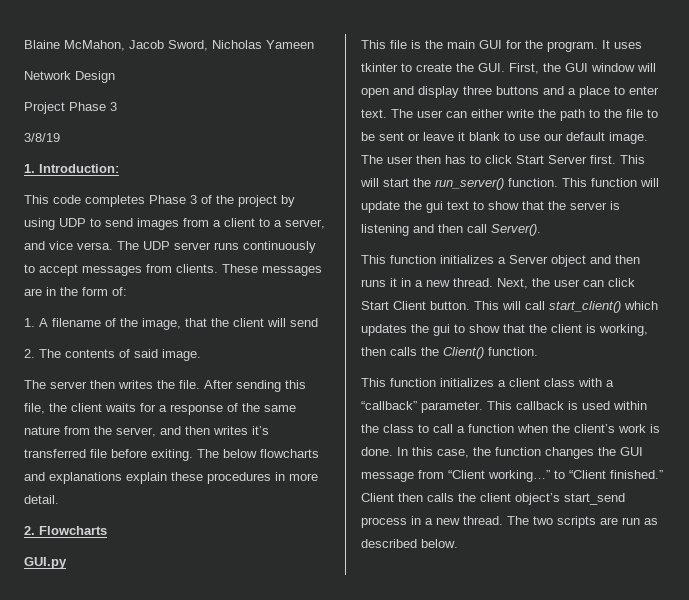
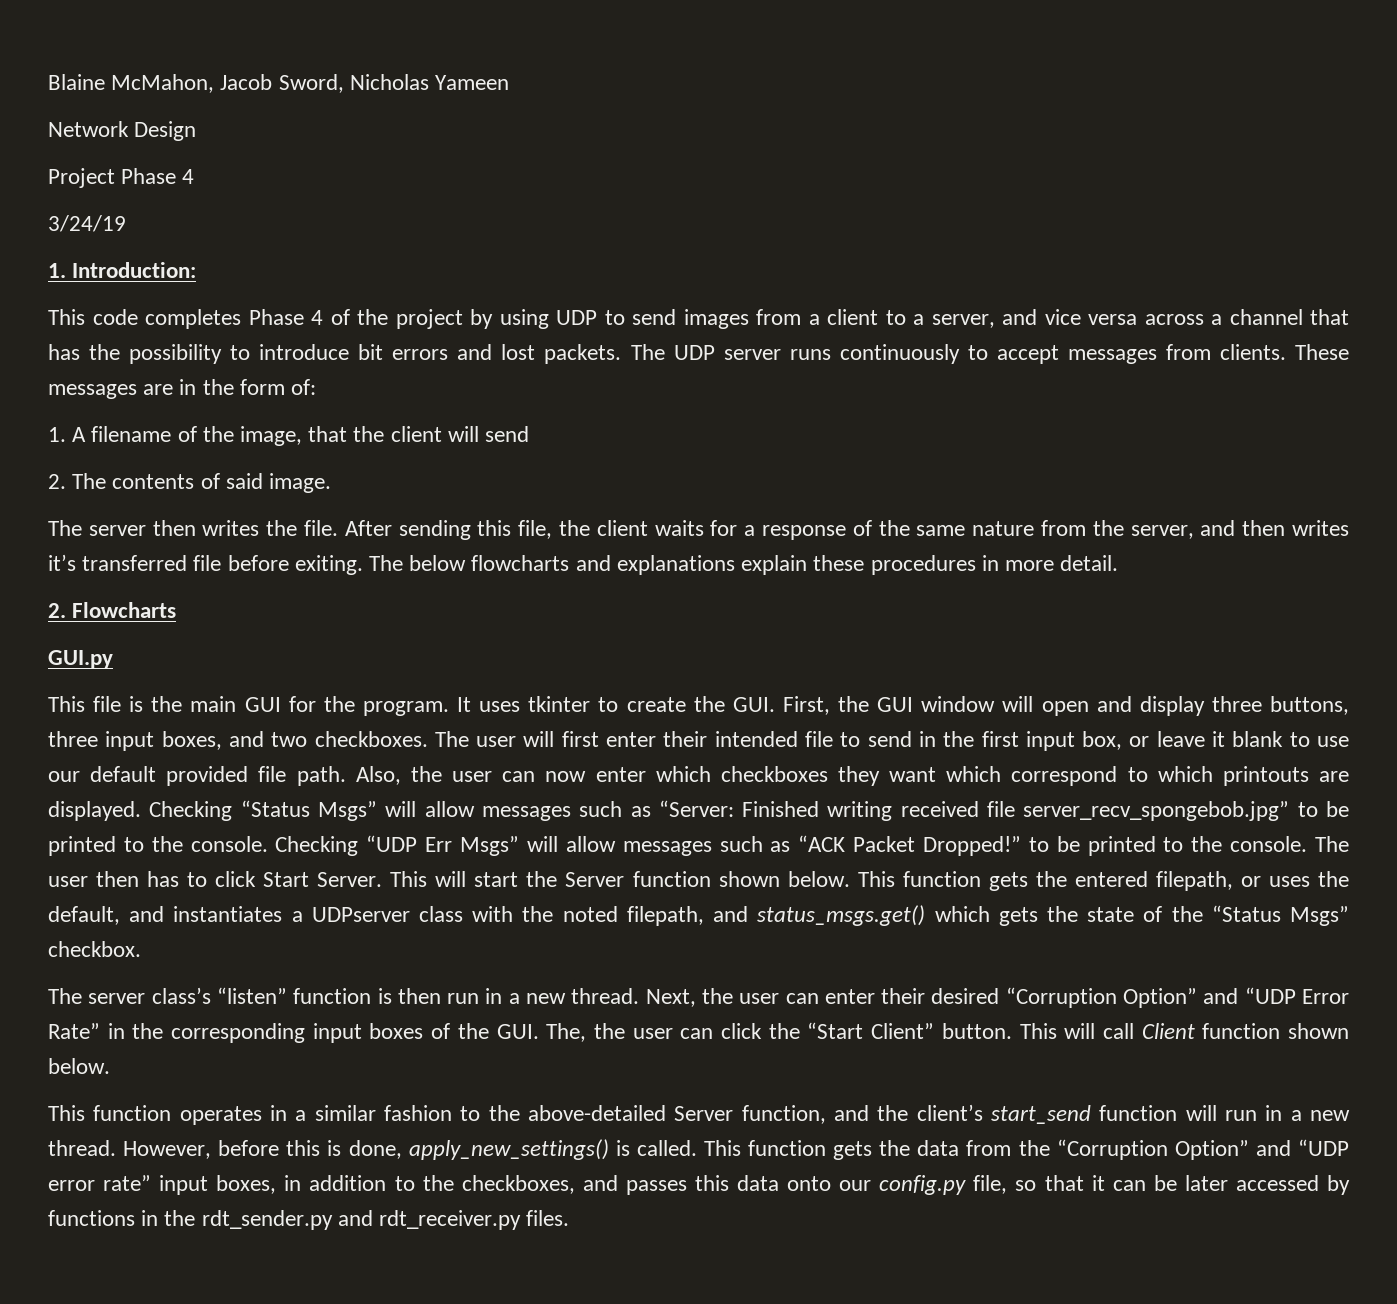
- Project Phase 3
- 3/8/19
+ Project Phase 4
+ 3/24/19
- This code completes Phase 3 of the project by using UDP to send images from a client to a server, and vice versa.
+ This code completes Phase 4 of the project by using UDP to send images from a client to a server, and vice versa across a channel that has the possibility to introduce bit errors and lost packets.
- It uses tkinter to create the GUI. First, the GUI window will open and display three buttons and a place to enter text. The user can either write the path to the file to be sent or leave it blank to use our default image.
+ It uses tkinter to create the GUI. First, the GUI window will open and display three buttons, three input boxes, and two checkboxes. The user will first enter their intended file to send in the first input box, or leave it blank to use our default provided file path. Also, the user can now enter which checkboxes they want which correspond to which printouts are displayed. Checking “Status Msgs” will allow messages such as “Server: Finished writing received file server_recv_spongebob.jpg” to be printed to the console. Checking “UDP Err Msgs” will allow messages such as “ACK Packet Dropped!” to be printed to the console.
- The user then has to click Start Server first.
+ The user then has to click Start Server.
- This will start the run_server() function. This function will update the gui text to show that the server is listening and then call Server().
- This function initializes a Server object and then runs it in a new thread.
+ This will start the Server function shown below. This function gets the entered filepath, or uses the default, and instantiates a UDPserver class with the noted filepath, and status_msgs.get() which gets the state of the “Status Msgs” checkbox.
+ The server class’s “listen” function is then run in a new thread.
- Next, the user can click Start Client button. This will call start_client() which updates the gui to show that the client is working, then calls the Client() function.
- This function initializes a client class with a “callback” parameter. This callback is used within the class to call a function when the client’s work is done. In this case, the function changes the GUI message from “Client working…” to “Client finished.” Client then calls the client object’s start_send process in a new thread. The two scripts are run as described below.
+ Next, the user can enter their desired “Corruption Option” and “UDP Error Rate” in the corresponding input boxes of the GUI. The, the user can click the “Start Client” button. This will call Client function shown below.
+ This function operates in a similar fashion to the above-detailed Server function, and the client’s start_send function will run in a new thread. However, before this is done, apply_new_settings() is called. This function gets the data from the “Corruption Option” and “UDP error rate” input boxes, in addition to the checkboxes, and passes this data onto our config.py file, so that it can be later accessed by functions in the rdt_sender.py and rdt_receiver.py files.

